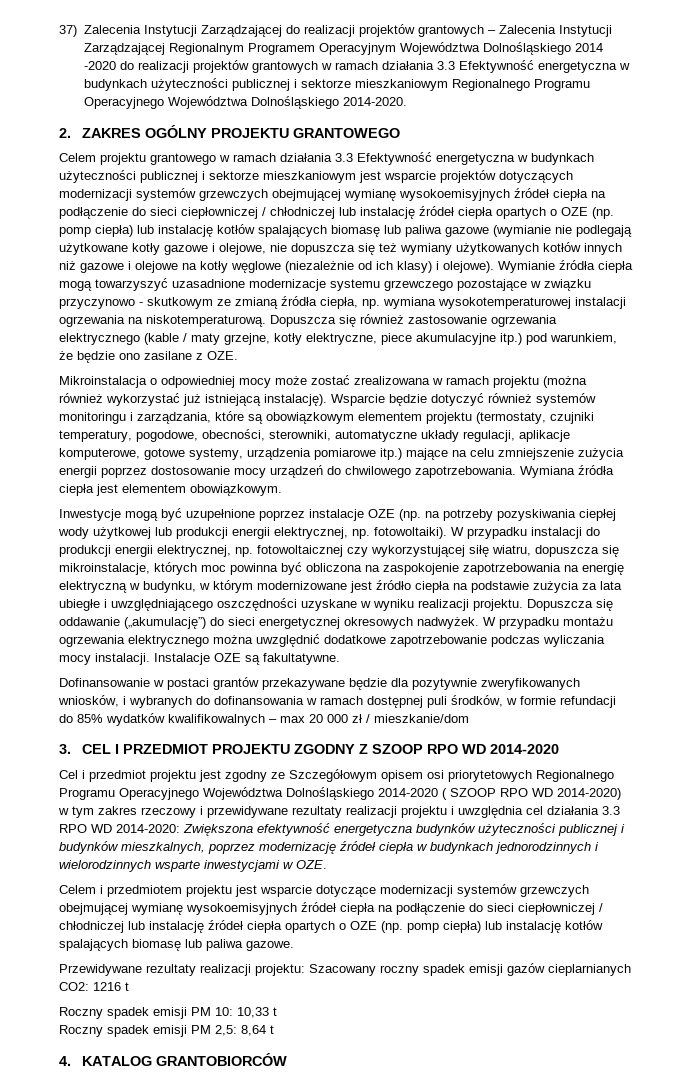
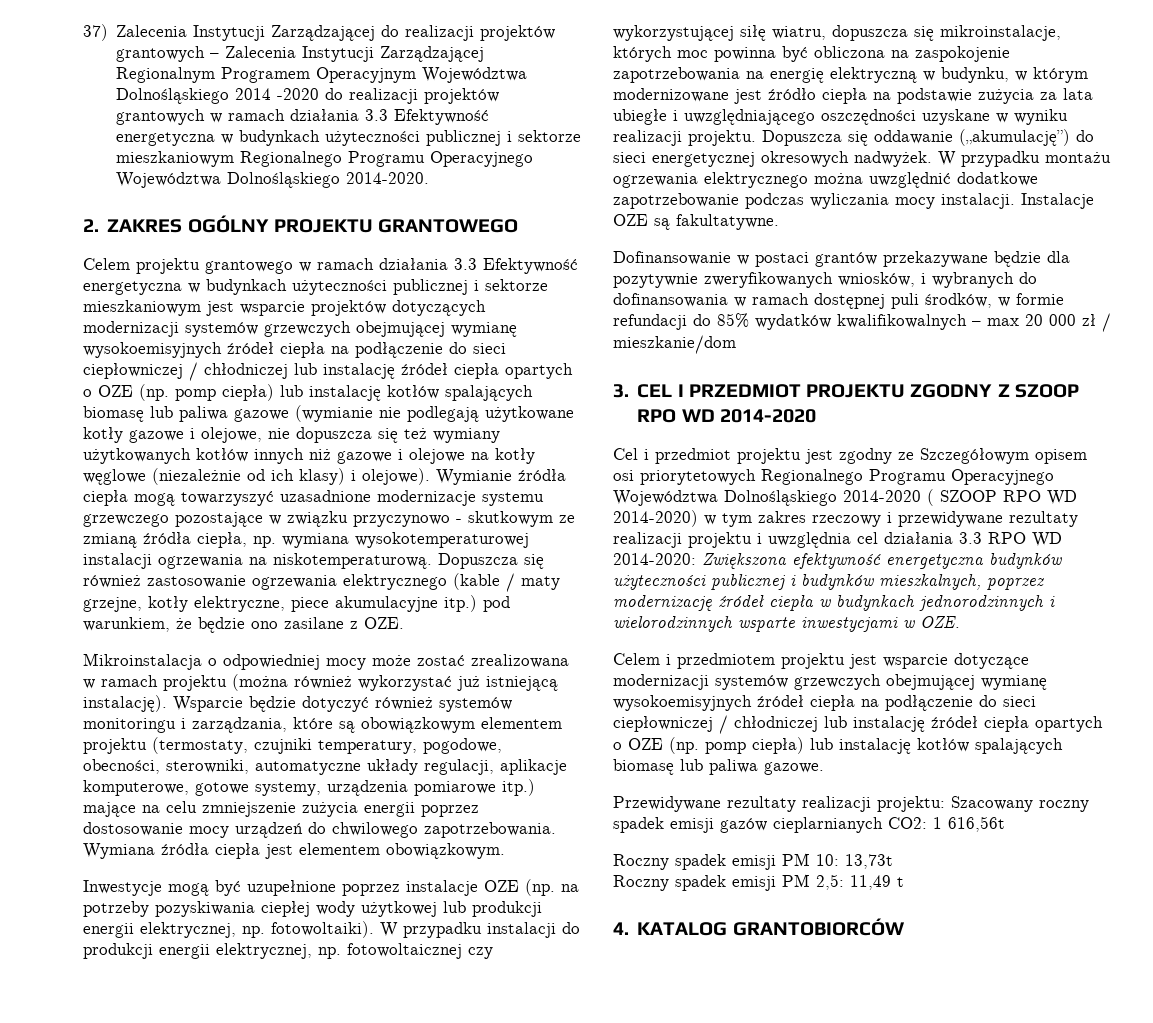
- Przewidywane rezultaty realizacji projektu: Szacowany roczny spadek emisji gazów cieplarnianych CO2: 1216 t
+ Przewidywane rezultaty realizacji projektu: Szacowany roczny spadek emisji gazów cieplarnianych CO2: 1 616,56t
- Roczny spadek emisji PM 10: 10,33 t
+ Roczny spadek emisji PM 10: 13,73t
- Roczny spadek emisji PM 2,5: 8,64 t
+ Roczny spadek emisji PM 2,5: 11,49 t

